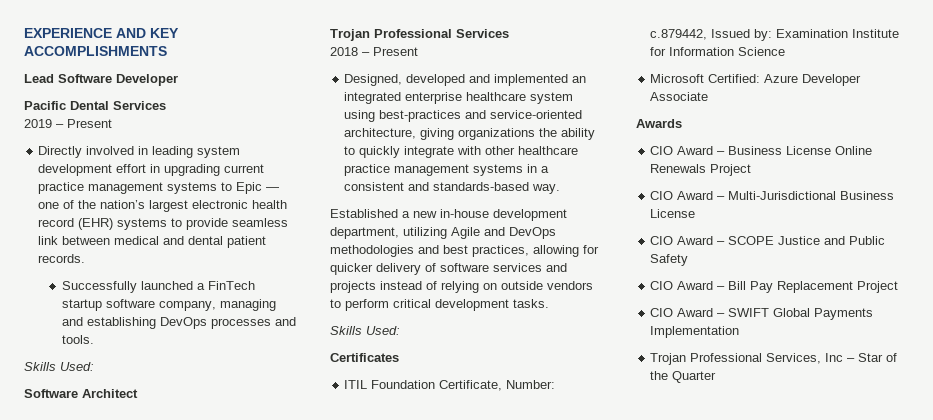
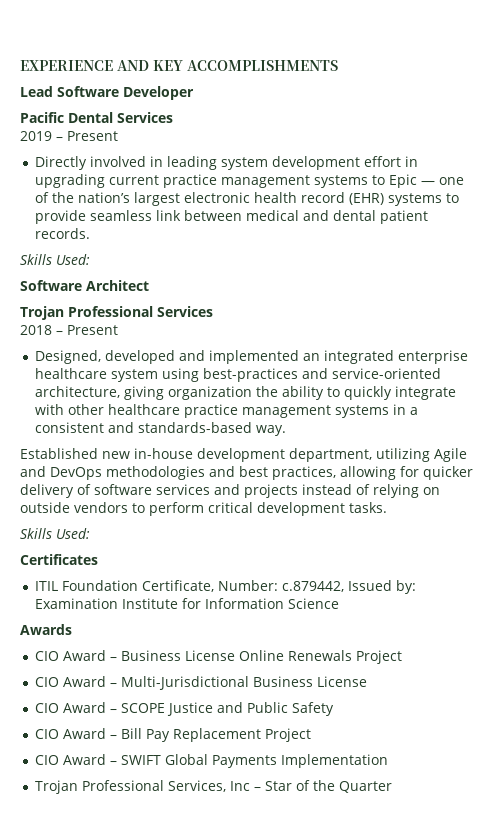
- Successfully launched a FinTech startup software company, managing and establishing DevOps processes and tools.
- Designed, developed and implemented an integrated enterprise healthcare system using best-practices and service-oriented architecture, giving organizations the ability to quickly integrate with other healthcare practice management systems in a consistent and standards-based way.
+ Designed, developed and implemented an integrated enterprise healthcare system using best-practices and service-oriented architecture, giving organization the ability to quickly integrate with other healthcare practice management systems in a consistent and standards-based way.
- Established a new in-house development department, utilizing Agile and DevOps methodologies and best practices, allowing for quicker delivery of software services and projects instead of relying on outside vendors to perform critical development tasks.
+ Established new in-house development department, utilizing Agile and DevOps methodologies and best practices, allowing for quicker delivery of software services and projects instead of relying on outside vendors to perform critical development tasks.
- Microsoft Certified: Azure Developer Associate

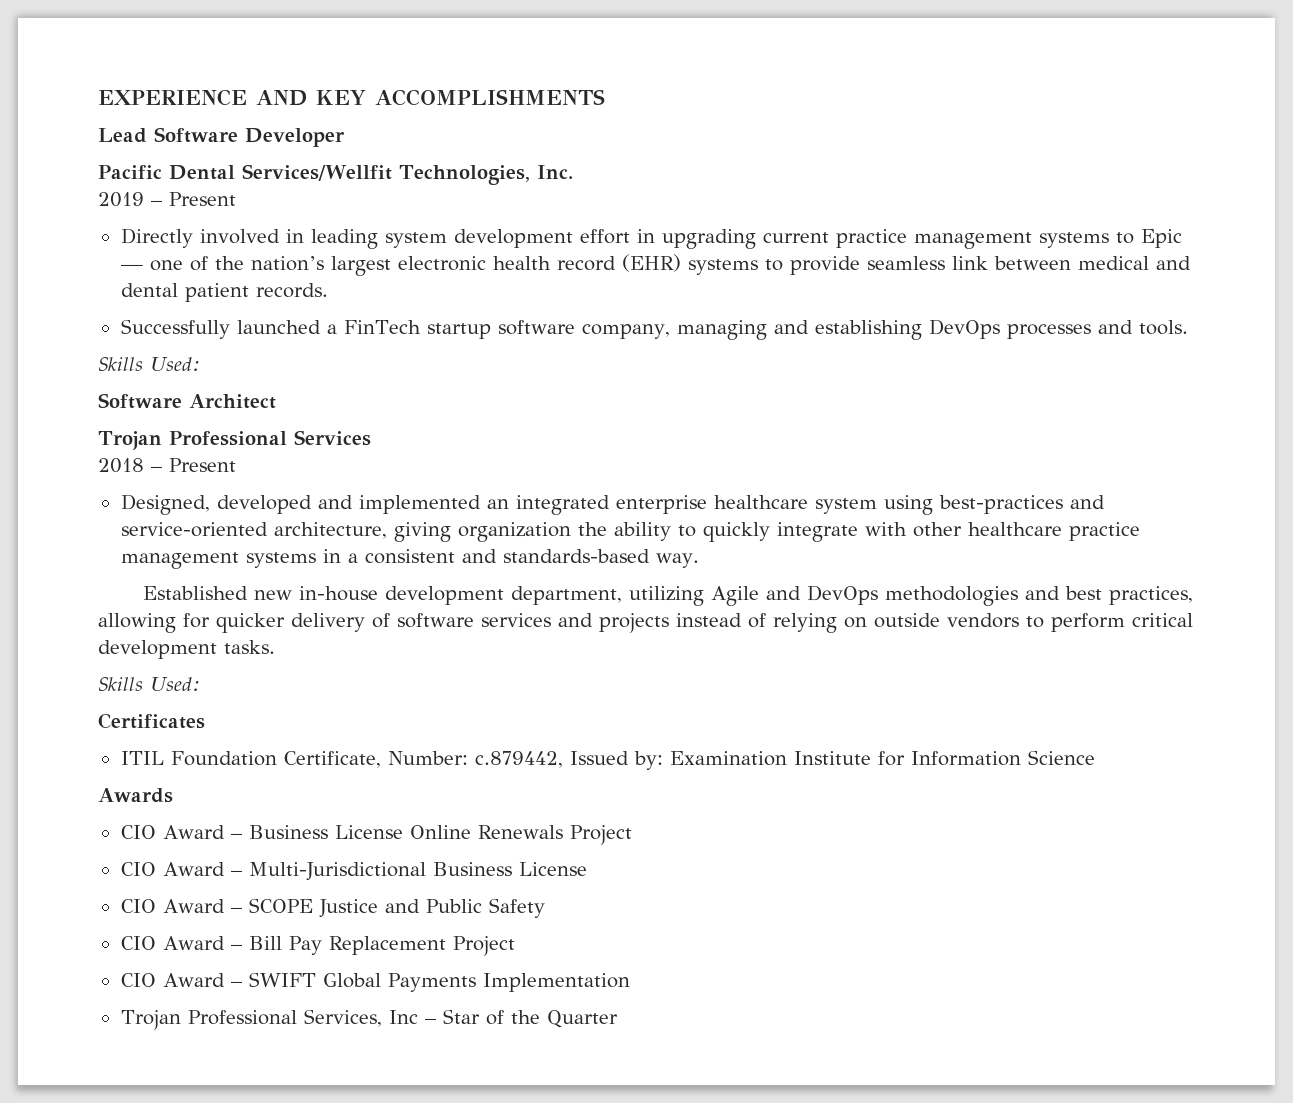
- Pacific Dental Services
+ Pacific Dental Services/Wellfit Technologies, Inc.
+ Successfully launched a FinTech startup software company, managing and establishing DevOps processes and tools.

